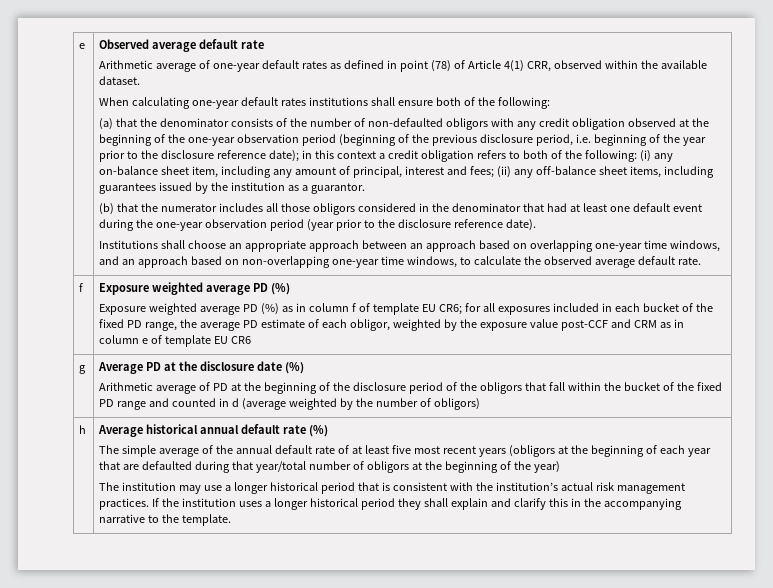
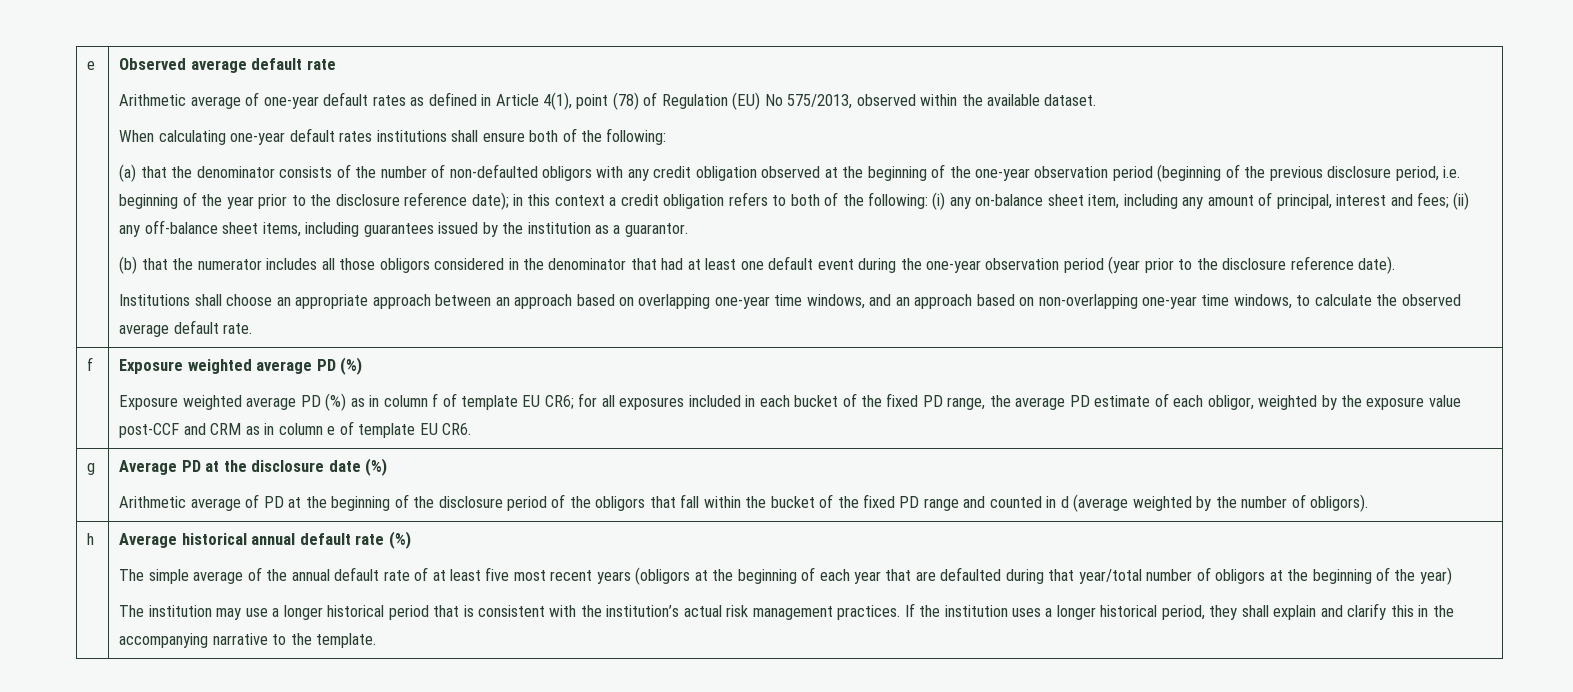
- Arithmetic average of one-year default rates as defined in point (78) of Article 4(1) CRR, observed within the available dataset.
+ Arithmetic average of one-year default rates as defined in Article 4(1), point (78) of Regulation (EU) No 575/2013, observed within the available dataset.
- Exposure weighted average PD (%) as in column f of template EU CR6; for all exposures included in each bucket of the fixed PD range, the average PD estimate of each obligor, weighted by the exposure value post-CCF and CRM as in column e of template EU CR6
+ Exposure weighted average PD (%) as in column f of template EU CR6; for all exposures included in each bucket of the fixed PD range, the average PD estimate of each obligor, weighted by the exposure value post-CCF and CRM as in column e of template EU CR6.
- Arithmetic average of PD at the beginning of the disclosure period of the obligors that fall within the bucket of the fixed PD range and counted in d (average weighted by the number of obligors)
+ Arithmetic average of PD at the beginning of the disclosure period of the obligors that fall within the bucket of the fixed PD range and counted in d (average weighted by the number of obligors).
- If the institution uses a longer historical period they shall explain and clarify this in the accompanying narrative to the template.
+ If the institution uses a longer historical period, they shall explain and clarify this in the accompanying narrative to the template.

